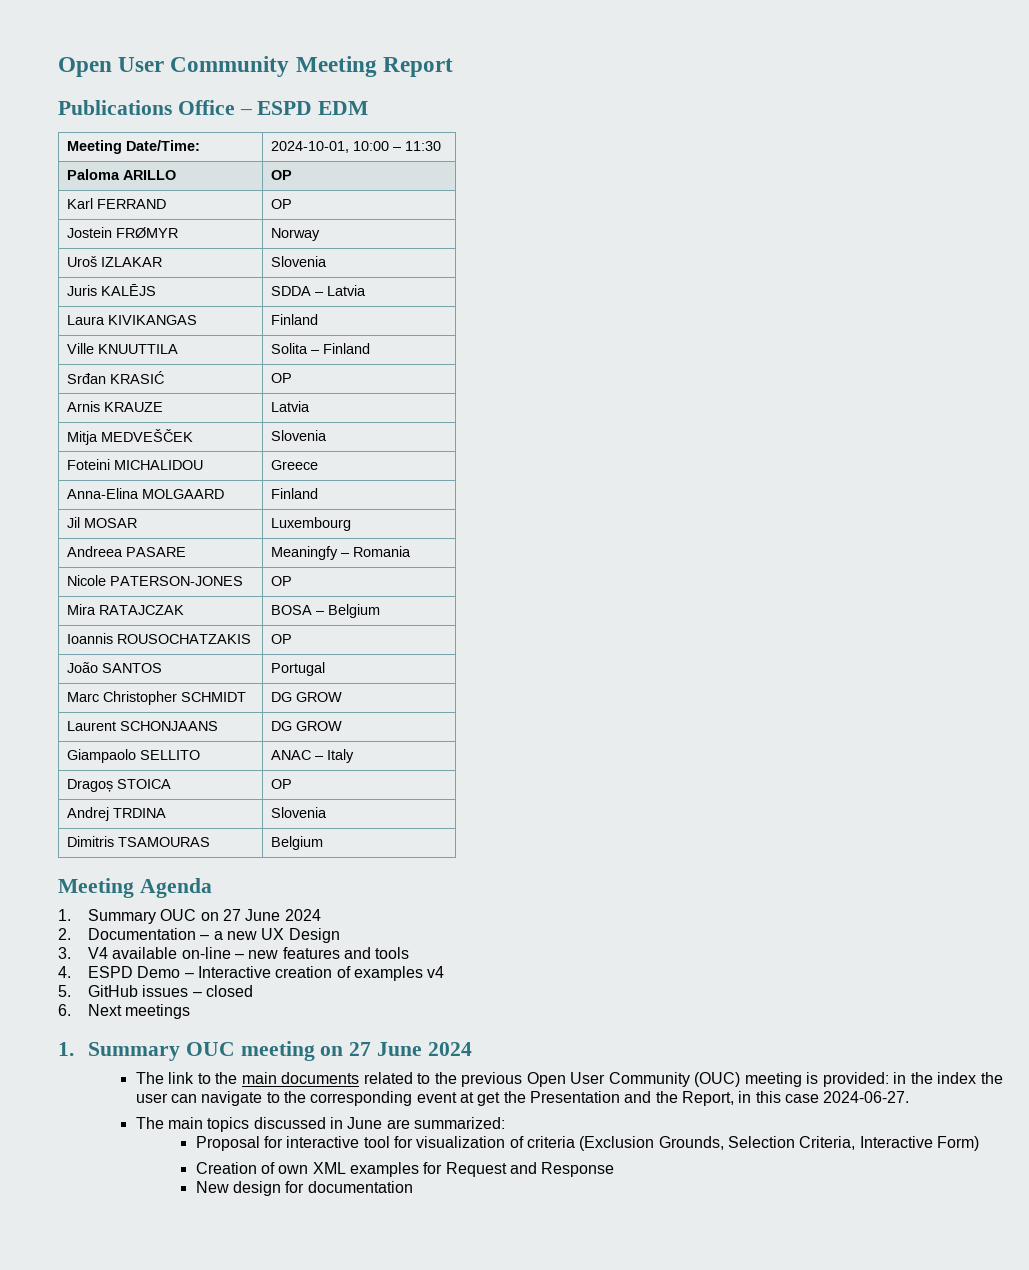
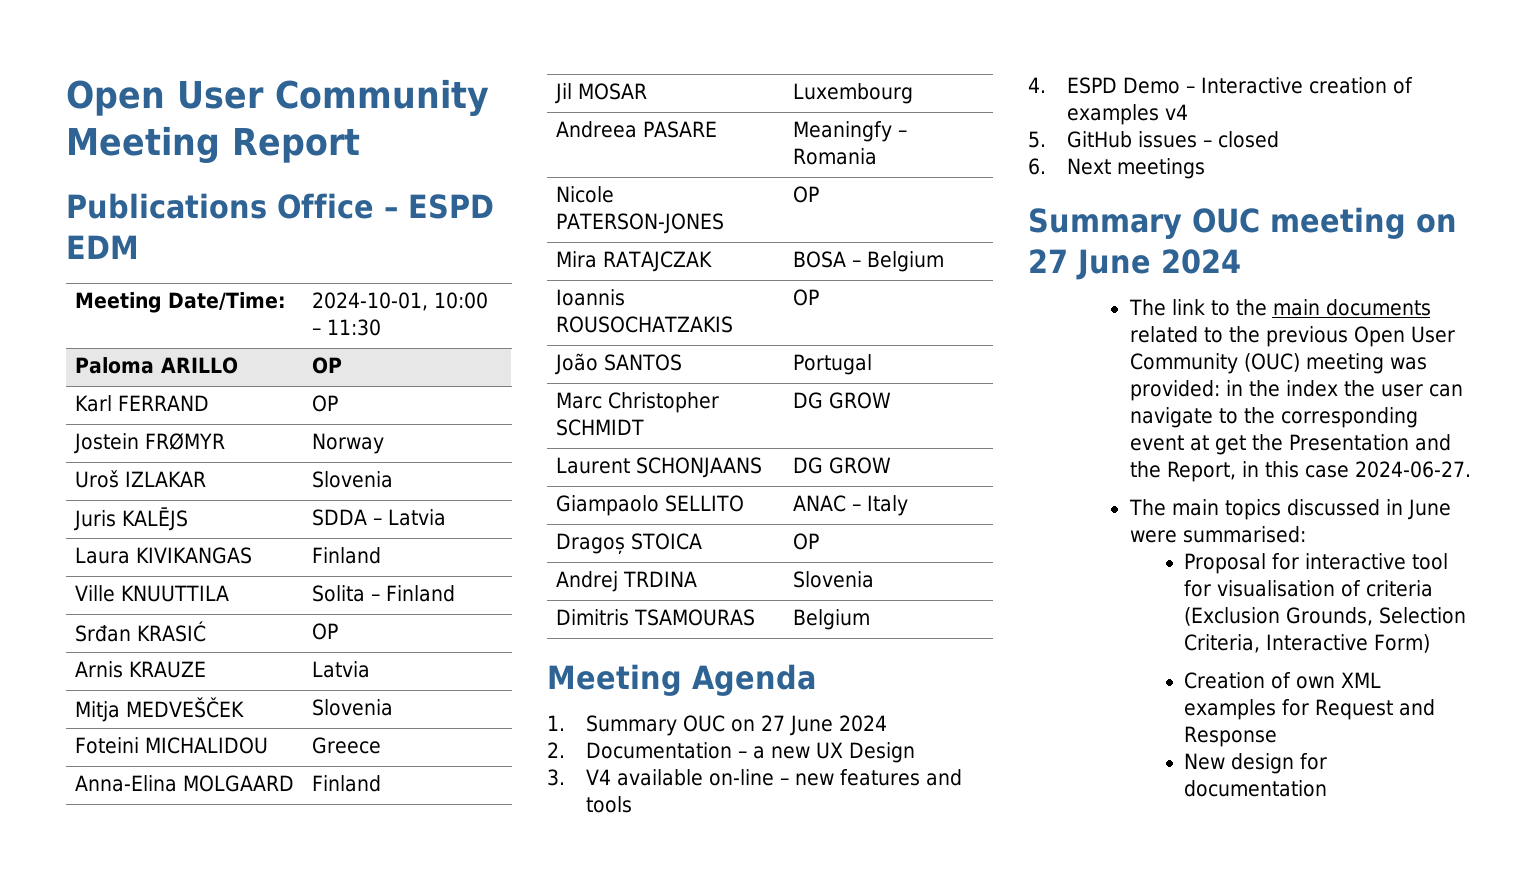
- 1. Summary OUC meeting on 27 June 2024
+ Summary OUC meeting on 27 June 2024
- The link to the main documents related to the previous Open User Community (OUC) meeting is provided: in the index the user can navigate to the corresponding event at get the Presentation and the Report, in this case 2024-06-27.
+ The link to the main documents related to the previous Open User Community (OUC) meeting was provided: in the index the user can navigate to the corresponding event at get the Presentation and the Report, in this case 2024-06-27.
- The main topics discussed in June are summarized:
+ The main topics discussed in June were summarised:
- Proposal for interactive tool for visualization of criteria (Exclusion Grounds, Selection Criteria, Interactive Form)
+ Proposal for interactive tool for visualisation of criteria (Exclusion Grounds, Selection Criteria, Interactive Form)

